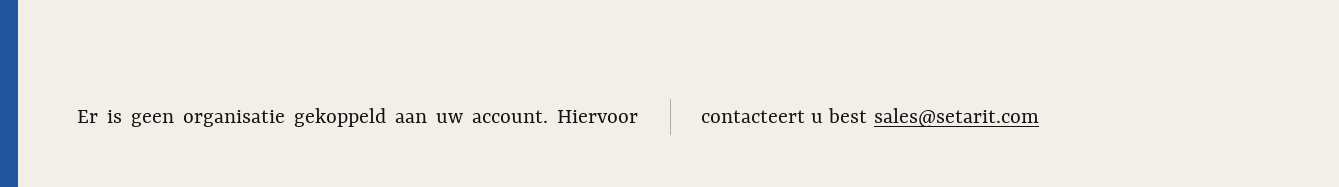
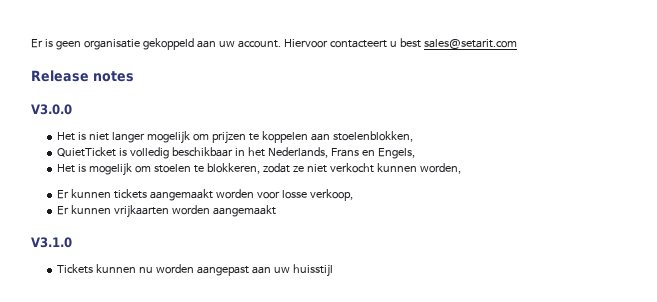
+ Release notes
+ V3.0.0
+ Het is niet langer mogelijk om prijzen te koppelen aan stoelenblokken,
+ QuietTicket is volledig beschikbaar in het Nederlands, Frans en Engels,
+ Het is mogelijk om stoelen te blokkeren, zodat ze niet verkocht kunnen worden,
+ Er kunnen tickets aangemaakt worden voor losse verkoop,
+ Er kunnen vrijkaarten worden aangemaakt
+ V3.1.0
+ Tickets kunnen nu worden aangepast aan uw huisstijl

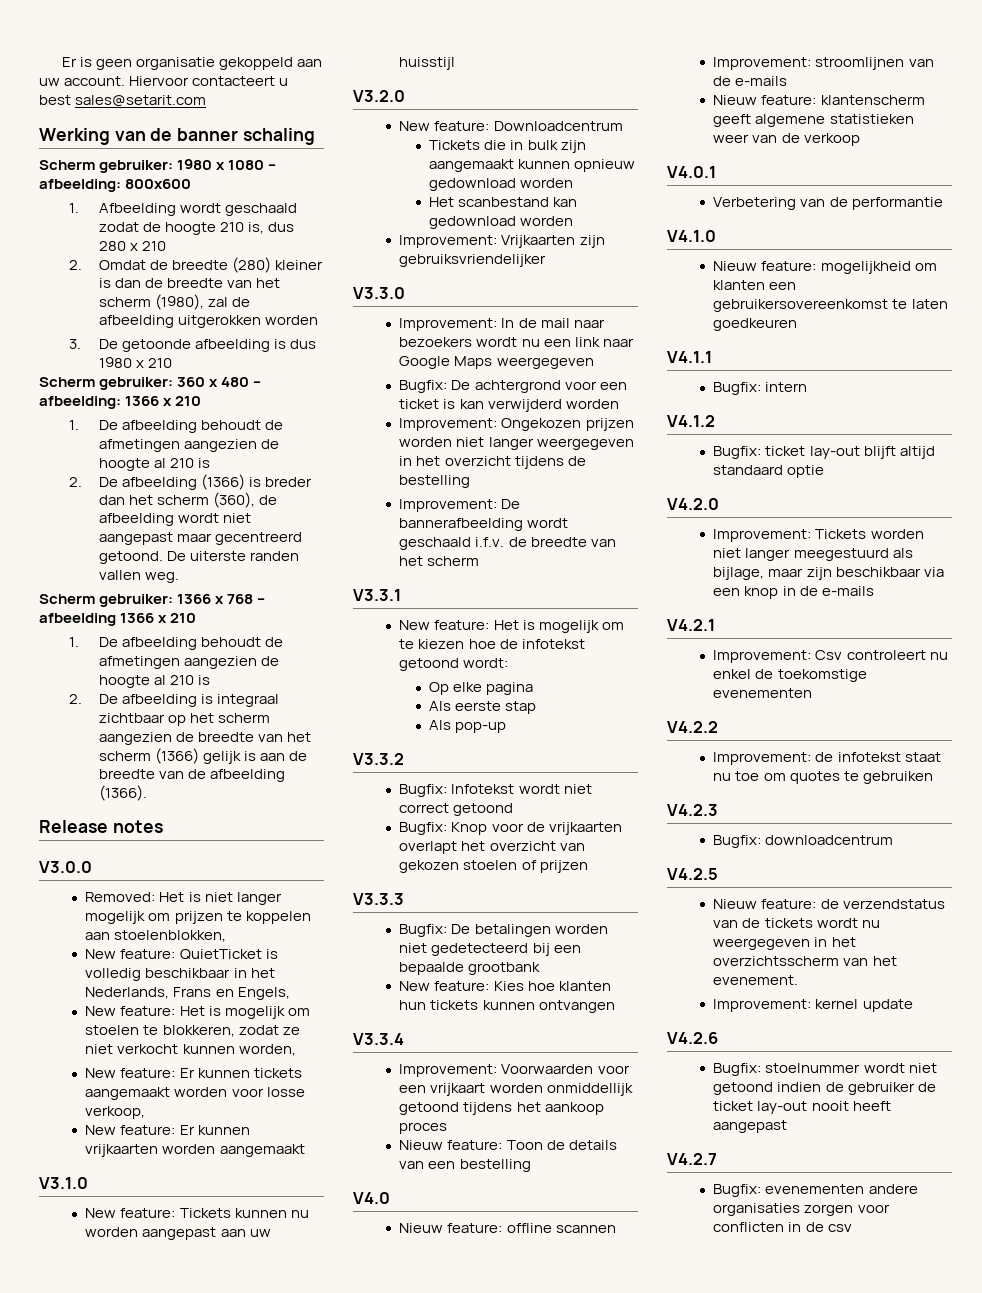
+ Werking van de banner schaling
+ Scherm gebruiker: 1980 x 1080 – afbeelding: 800x600
+ 1. Afbeelding wordt geschaald zodat de hoogte 210 is, dus 280 x 210
+ 2. Omdat de breedte (280) kleiner is dan de breedte van het scherm (1980), zal de afbeelding uitgerokken worden
+ 3. De getoonde afbeelding is dus 1980 x 210
+ Scherm gebruiker: 360 x 480 – afbeelding: 1366 x 210
+ 1. De afbeelding behoudt de afmetingen aangezien de hoogte al 210 is
+ 2. De afbeelding (1366) is breder dan het scherm (360), de afbeelding wordt niet aangepast maar gecentreerd getoond. De uiterste randen vallen weg.
+ Scherm gebruiker: 1366 x 768 – afbeelding 1366 x 210
+ 1. De afbeelding behoudt de afmetingen aangezien de hoogte al 210 is
+ 2. De afbeelding is integraal zichtbaar op het scherm aangezien de breedte van het scherm (1366) gelijk is aan de breedte van de afbeelding (1366).
- Het is niet langer mogelijk om prijzen te koppelen aan stoelenblokken,
+ Removed: Het is niet langer mogelijk om prijzen te koppelen aan stoelenblokken,
- QuietTicket is volledig beschikbaar in het Nederlands, Frans en Engels,
+ New feature: QuietTicket is volledig beschikbaar in het Nederlands, Frans en Engels,
- Het is mogelijk om stoelen te blokkeren, zodat ze niet verkocht kunnen worden,
+ New feature: Het is mogelijk om stoelen te blokkeren, zodat ze niet verkocht kunnen worden,
- Er kunnen tickets aangemaakt worden voor losse verkoop,
+ New feature: Er kunnen tickets aangemaakt worden voor losse verkoop,
- Er kunnen vrijkaarten worden aangemaakt
+ New feature: Er kunnen vrijkaarten worden aangemaakt
- Tickets kunnen nu worden aangepast aan uw huisstijl
+ New feature: Tickets kunnen nu worden aangepast aan uw huisstijl
+ V3.2.0
+ New feature: Downloadcentrum
+ Tickets die in bulk zijn aangemaakt kunnen opnieuw gedownload worden
+ Het scanbestand kan gedownload worden
+ Improvement: Vrijkaarten zijn gebruiksvriendelijker
+ V3.3.0
+ Improvement: In de mail naar bezoekers wordt nu een link naar Google Maps weergegeven
+ Bugfix: De achtergrond voor een ticket is kan verwijderd worden
+ Improvement: Ongekozen prijzen worden niet langer weergegeven in het overzicht tijdens de bestelling
+ Improvement: De bannerafbeelding wordt geschaald i.f.v. de breedte van het scherm
+ V3.3.1
+ New feature: Het is mogelijk om te kiezen hoe de infotekst getoond wordt:
+ Op elke pagina
+ Als eerste stap
+ Als pop-up
+ V3.3.2
+ Bugfix: Infotekst wordt niet correct getoond
+ Bugfix: Knop voor de vrijkaarten overlapt het overzicht van gekozen stoelen of prijzen
+ V3.3.3
+ Bugfix: De betalingen worden niet gedetecteerd bij een bepaalde grootbank
+ New feature: Kies hoe klanten hun tickets kunnen ontvangen
+ V3.3.4
+ Improvement: Voorwaarden voor een vrijkaart worden onmiddellijk getoond tijdens het aankoop proces
+ Nieuw feature: Toon de details van een bestelling
+ V4.0
+ Nieuw feature: offline scannen
+ Improvement: stroomlijnen van de e-mails
+ Nieuw feature: klantenscherm geeft algemene statistieken weer van de verkoop
+ V4.0.1
+ Verbetering van de performantie
+ V4.1.0
+ Nieuw feature: mogelijkheid om klanten een gebruikersovereenkomst te laten goedkeuren
+ V4.1.1
+ Bugfix: intern
+ V4.1.2
+ Bugfix: ticket lay-out blijft altijd standaard optie
+ V4.2.0
+ Improvement: Tickets worden niet langer meegestuurd als bijlage, maar zijn beschikbaar via een knop in de e-mails
+ V4.2.1
+ Improvement: Csv controleert nu enkel de toekomstige evenementen
+ V4.2.2
+ Improvement: de infotekst staat nu toe om quotes te gebruiken
+ V4.2.3
+ Bugfix: downloadcentrum
+ V4.2.5
+ Nieuw feature: de verzendstatus van de tickets wordt nu weergegeven in het overzichtsscherm van het evenement.
+ Improvement: kernel update
+ V4.2.6
+ Bugfix: stoelnummer wordt niet getoond indien de gebruiker de ticket lay-out nooit heeft aangepast
+ V4.2.7
+ Bugfix: evenementen andere organisaties zorgen voor conflicten in de csv

